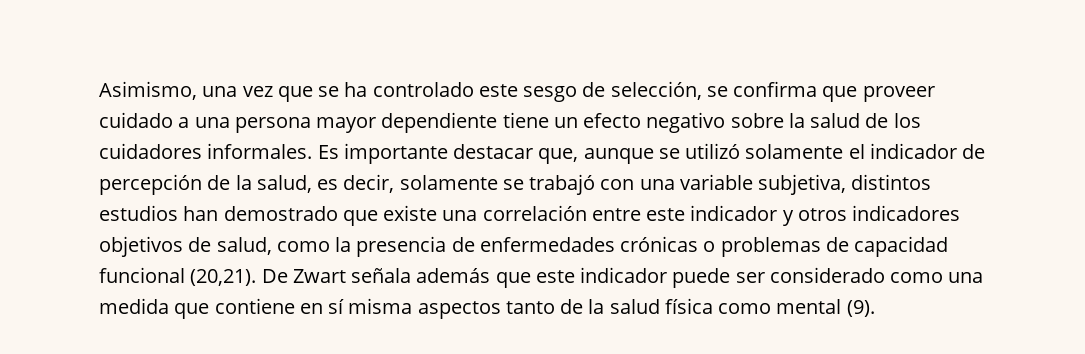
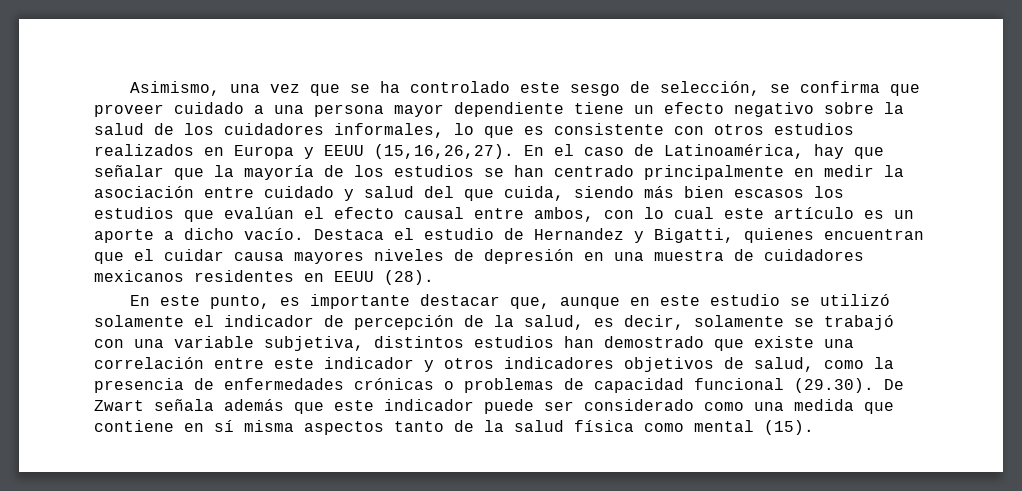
- Asimismo, una vez que se ha controlado este sesgo de selección, se confirma que proveer cuidado a una persona mayor dependiente tiene un efecto negativo sobre la salud de los cuidadores informales. Es importante destacar que, aunque se utilizó solamente el indicador de percepción de la salud, es decir, solamente se trabajó con una variable subjetiva, distintos estudios han demostrado que existe una correlación entre este indicador y otros indicadores objetivos de salud, como la presencia de enfermedades crónicas o problemas de capacidad funcional (20,21). De Zwart señala además que este indicador puede ser considerado como una medida que contiene en sí misma aspectos tanto de la salud física como mental (9).
+ Asimismo, una vez que se ha controlado este sesgo de selección, se confirma que proveer cuidado a una persona mayor dependiente tiene un efecto negativo sobre la salud de los cuidadores informales, lo que es consistente con otros estudios realizados en Europa y EEUU (15,16,26,27). En el caso de Latinoamérica, hay que señalar que la mayoría de los estudios se han centrado principalmente en medir la asociación entre cuidado y salud del que cuida, siendo más bien escasos los estudios que evalúan el efecto causal entre ambos, con lo cual este artículo es un aporte a dicho vacío. Destaca el estudio de Hernandez y Bigatti, quienes encuentran que el cuidar causa mayores niveles de depresión en una muestra de cuidadores mexicanos residentes en EEUU (28).
+ En este punto, es importante destacar que, aunque en este estudio se utilizó solamente el indicador de percepción de la salud, es decir, solamente se trabajó con una variable subjetiva, distintos estudios han demostrado que existe una correlación entre este indicador y otros indicadores objetivos de salud, como la presencia de enfermedades crónicas o problemas de capacidad funcional (29.30). De Zwart señala además que este indicador puede ser considerado como una medida que contiene en sí misma aspectos tanto de la salud física como mental (15).

